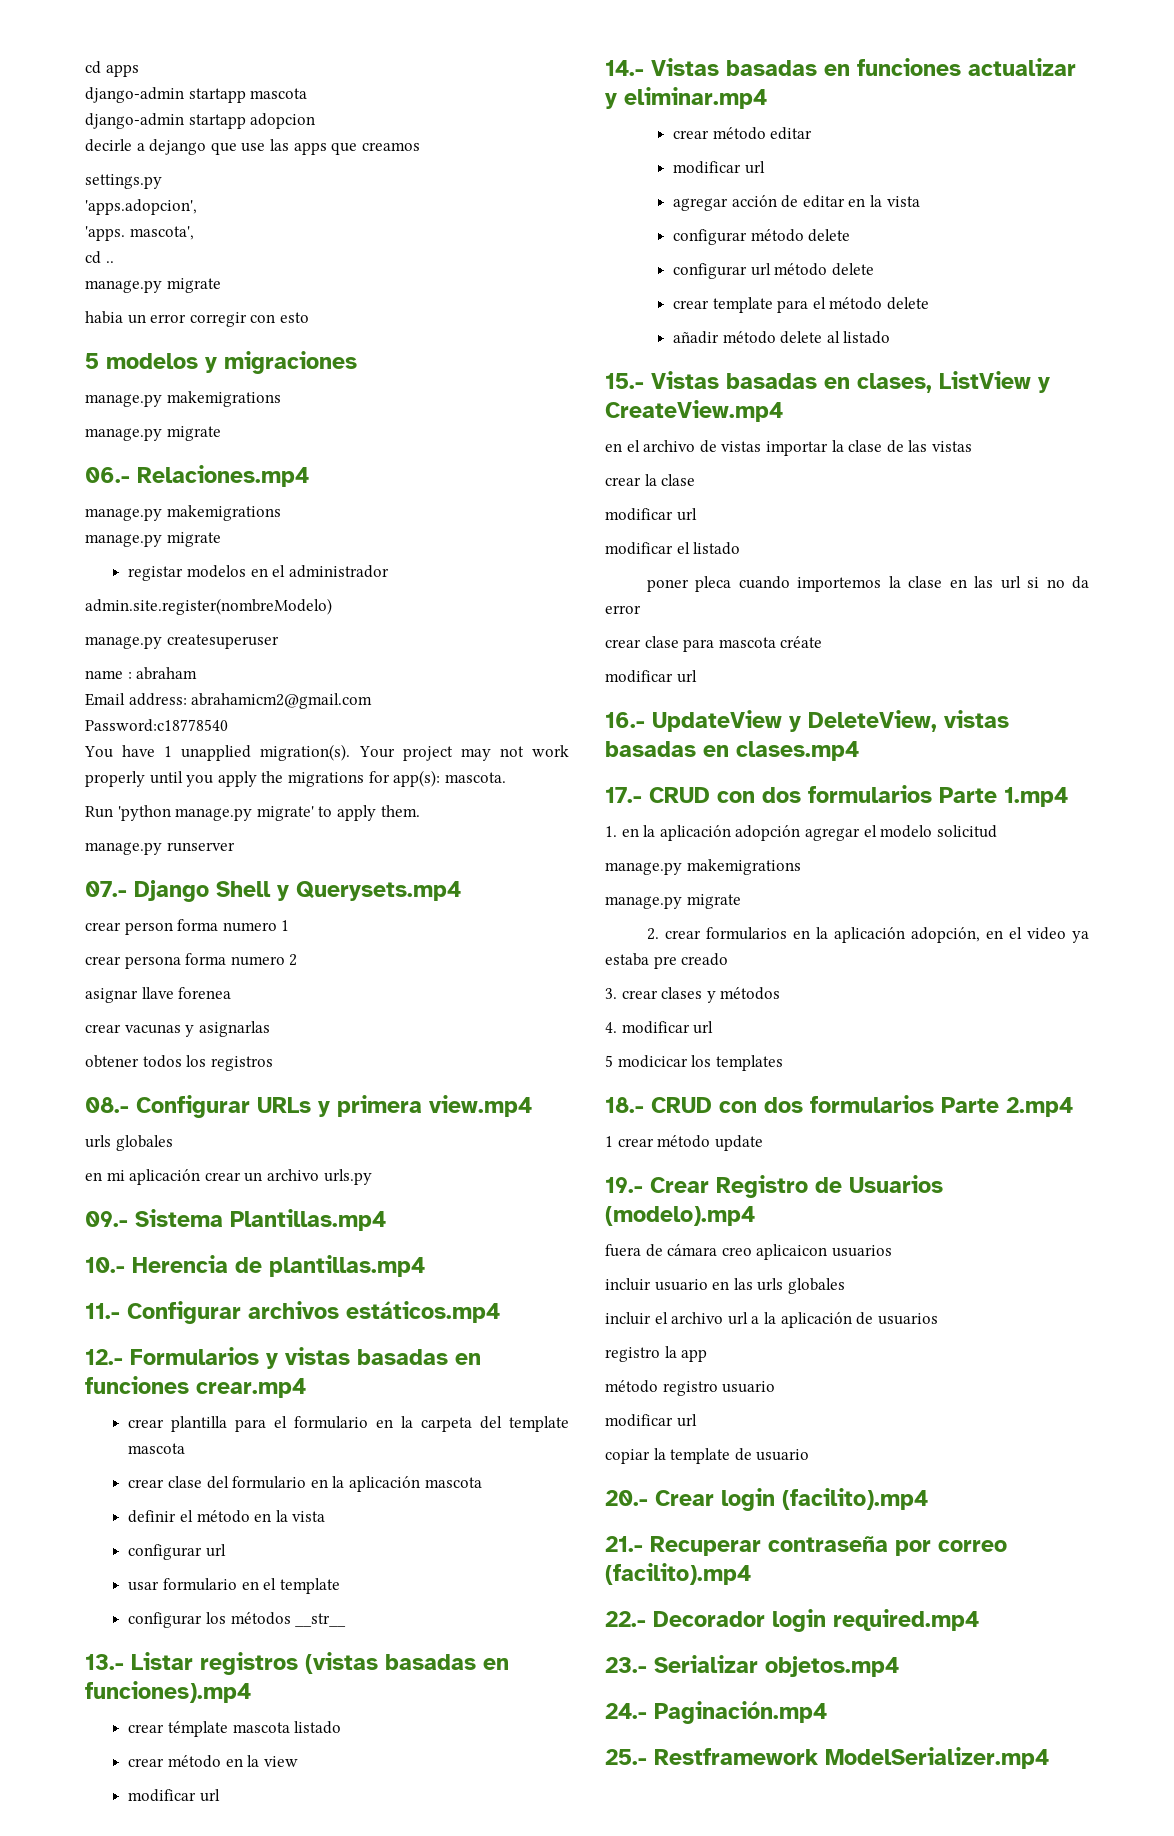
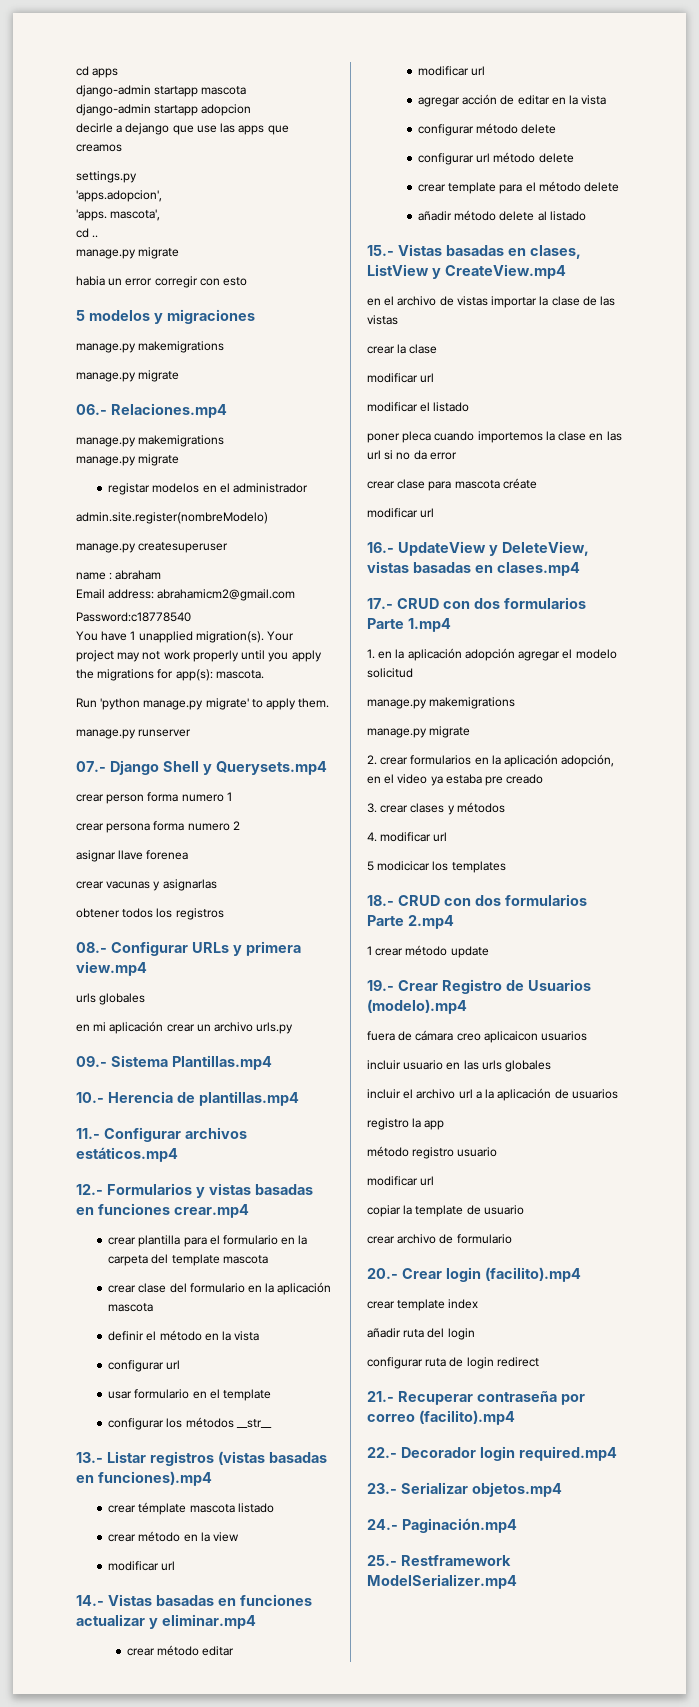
+ crear archivo de formulario
+ crear template index
+ añadir ruta del login
+ configurar ruta de login redirect

